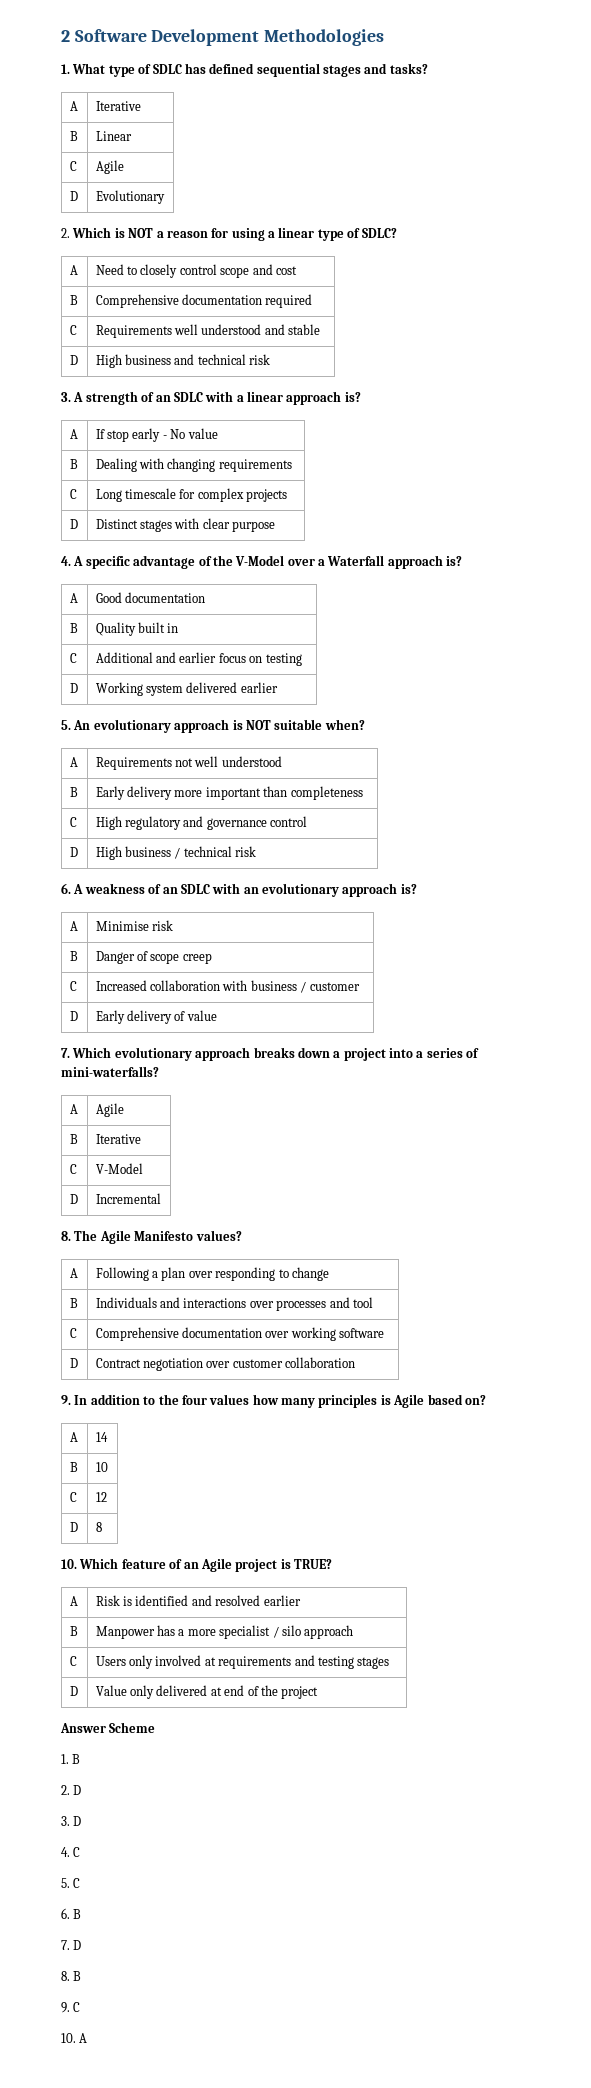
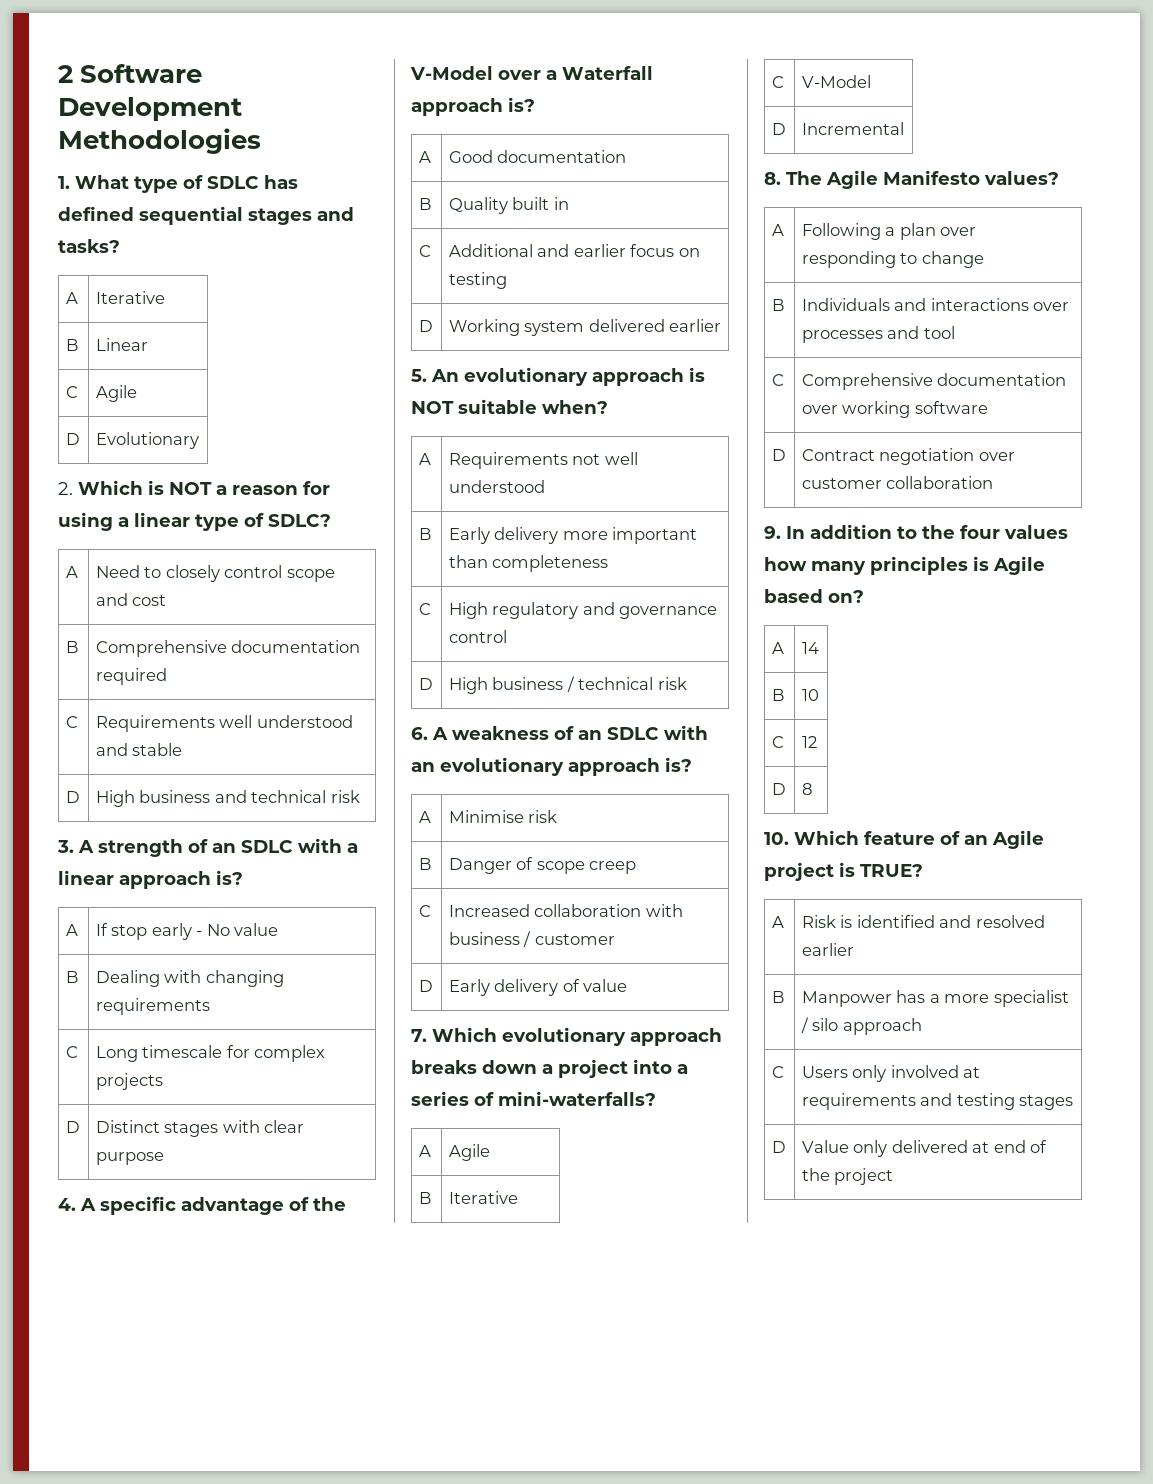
- Answer Scheme
- 1. B
- 2. D
- 3. D
- 4. C
- 5. C
- 6. B
- 7. D
- 8. B
- 9. C
- 10. A

